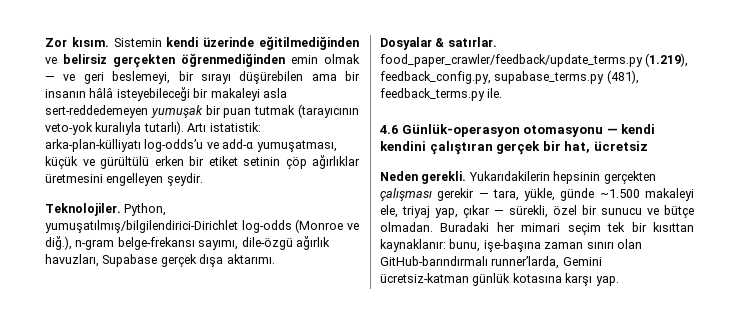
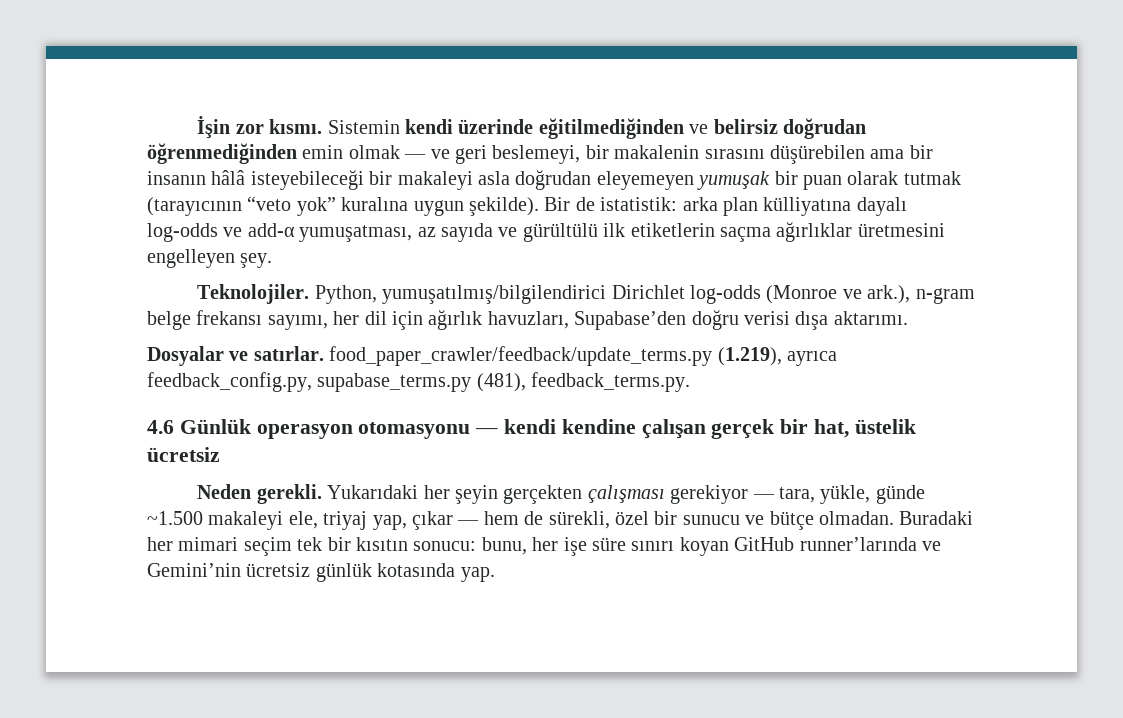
- Zor kısım.
+ İşin zor kısmı.
- Sistemin kendi üzerinde eğitilmediğinden ve belirsiz gerçekten öğrenmediğinden emin olmak — ve geri beslemeyi, bir sırayı düşürebilen ama bir insanın hâlâ isteyebileceği bir makaleyi asla sert-reddedemeyen yumuşak bir puan tutmak (tarayıcının veto-yok kuralıyla tutarlı). Artı istatistik: arka-plan-külliyatı log-odds’u ve add-α yumuşatması, küçük ve gürültülü erken bir etiket setinin çöp ağırlıklar üretmesini engelleyen şeydir.
+ Sistemin kendi üzerinde eğitilmediğinden ve belirsiz doğrudan öğrenmediğinden emin olmak — ve geri beslemeyi, bir makalenin sırasını düşürebilen ama bir insanın hâlâ isteyebileceği bir makaleyi asla doğrudan eleyemeyen yumuşak bir puan olarak tutmak (tarayıcının “veto yok” kuralına uygun şekilde). Bir de istatistik: arka plan külliyatına dayalı log-odds ve add-α yumuşatması, az sayıda ve gürültülü ilk etiketlerin saçma ağırlıklar üretmesini engelleyen şey.
- Python, yumuşatılmış/bilgilendirici-Dirichlet log-odds (Monroe ve diğ.), n-gram belge-frekansı sayımı, dile-özgü ağırlık havuzları, Supabase gerçek dışa aktarımı.
+ Python, yumuşatılmış/bilgilendirici Dirichlet log-odds (Monroe ve ark.), n-gram belge frekansı sayımı, her dil için ağırlık havuzları, Supabase’den doğru verisi dışa aktarımı.
- Dosyalar & satırlar. food_paper_crawler/feedback/update_terms.py (1.219), feedback_config.py, supabase_terms.py (481), feedback_terms.py ile.
+ Dosyalar ve satırlar. food_paper_crawler/feedback/update_terms.py (1.219), ayrıca feedback_config.py, supabase_terms.py (481), feedback_terms.py.
- 4.6 Günlük-operasyon otomasyonu — kendi kendini çalıştıran gerçek bir hat, ücretsiz
+ 4.6 Günlük operasyon otomasyonu — kendi kendine çalışan gerçek bir hat, üstelik ücretsiz
- Yukarıdakilerin hepsinin gerçekten çalışması gerekir — tara, yükle, günde ~1.500 makaleyi ele, triyaj yap, çıkar — sürekli, özel bir sunucu ve bütçe olmadan.
+ Yukarıdaki her şeyin gerçekten çalışması gerekiyor — tara, yükle, günde ~1.500 makaleyi ele, triyaj yap, çıkar — hem de sürekli, özel bir sunucu ve bütçe olmadan.
- Buradaki her mimari seçim tek bir kısıttan kaynaklanır: bunu, işe-başına zaman sınırı olan GitHub-barındırmalı runner’larda, Gemini ücretsiz-katman günlük kotasına karşı yap.
+ Buradaki her mimari seçim tek bir kısıtın sonucu: bunu, her işe süre sınırı koyan GitHub runner’larında ve Gemini’nin ücretsiz günlük kotasında yap.

